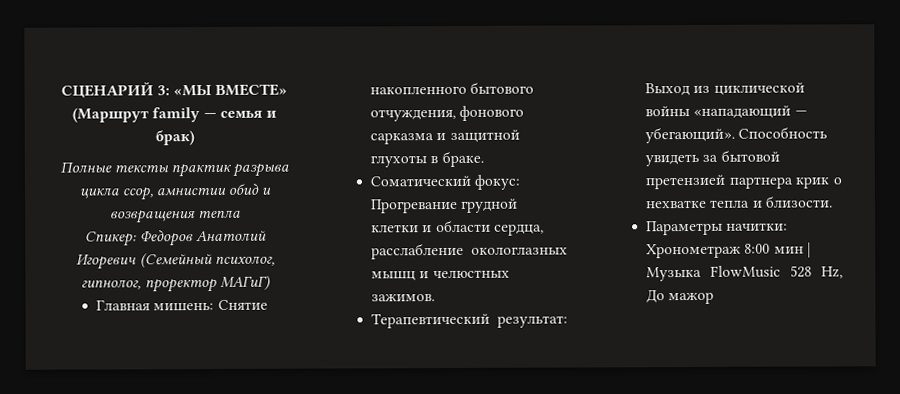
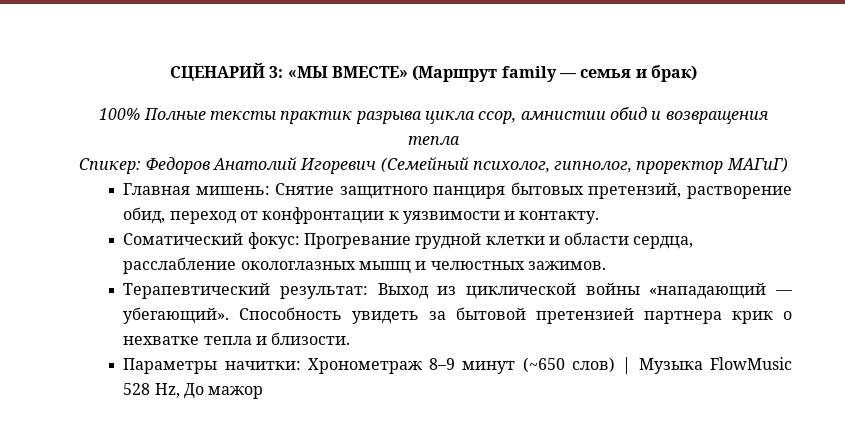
- Полные тексты практик разрыва цикла ссор, амнистии обид и возвращения тепла
+ 100% Полные тексты практик разрыва цикла ссор, амнистии обид и возвращения тепла
- Главная мишень: Снятие накопленного бытового отчуждения, фонового сарказма и защитной глухоты в браке.
+ Главная мишень: Снятие защитного панциря бытовых претензий, растворение обид, переход от конфронтации к уязвимости и контакту.
- Параметры начитки: Хронометраж 8:00 мин | Музыка FlowMusic 528 Hz, До мажор
+ Параметры начитки: Хронометраж 8–9 минут (~650 слов) | Музыка FlowMusic 528 Hz, До мажор

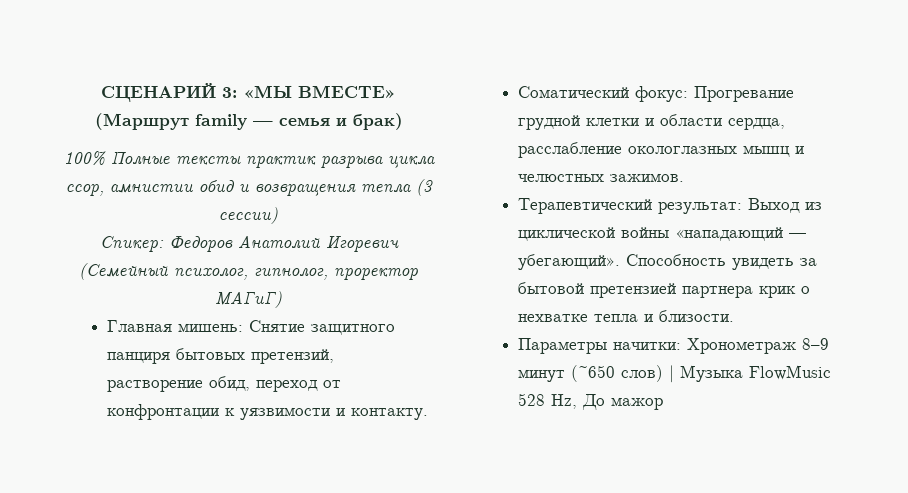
- 100% Полные тексты практик разрыва цикла ссор, амнистии обид и возвращения тепла
+ 100% Полные тексты практик разрыва цикла ссор, амнистии обид и возвращения тепла (3 сессии)

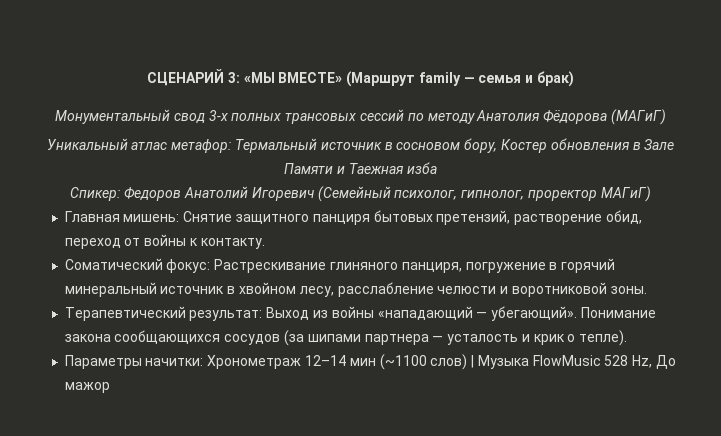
- 100% Полные тексты практик разрыва цикла ссор, амнистии обид и возвращения тепла (3 сессии)
+ Монументальный свод 3-х полных трансовых сессий по методу Анатолия Фёдорова (МАГиГ)
+ Уникальный атлас метафор: Термальный источник в сосновом бору, Костер обновления в Зале Памяти и Таежная изба
- Главная мишень: Снятие защитного панциря бытовых претензий, растворение обид, переход от конфронтации к уязвимости и контакту.
+ Главная мишень: Снятие защитного панциря бытовых претензий, растворение обид, переход от войны к контакту.
- Соматический фокус: Прогревание грудной клетки и области сердца, расслабление окологлазных мышц и челюстных зажимов.
+ Соматический фокус: Растрескивание глиняного панциря, погружение в горячий минеральный источник в хвойном лесу, расслабление челюсти и воротниковой зоны.
- Терапевтический результат: Выход из циклической войны «нападающий — убегающий».
+ Терапевтический результат: Выход из войны «нападающий — убегающий».
- Способность увидеть за бытовой претензией партнера крик о нехватке тепла и близости.
+ Понимание закона сообщающихся сосудов (за шипами партнера — усталость и крик о тепле).
- Параметры начитки: Хронометраж 8–9 минут (~650 слов) | Музыка FlowMusic 528 Hz, До мажор
+ Параметры начитки: Хронометраж 12–14 мин (~1100 слов) | Музыка FlowMusic 528 Hz, До мажор

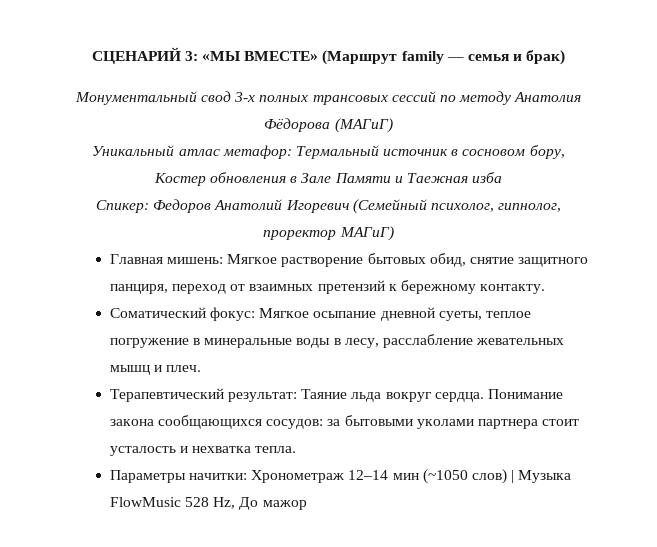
- Главная мишень: Снятие защитного панциря бытовых претензий, растворение обид, переход от войны к контакту.
- Соматический фокус: Растрескивание глиняного панциря, погружение в горячий минеральный источник в хвойном лесу, расслабление челюсти и воротниковой зоны.
- Терапевтический результат: Выход из войны «нападающий — убегающий». Понимание закона сообщающихся сосудов (за шипами партнера — усталость и крик о тепле).
+ Главная мишень: Мягкое растворение бытовых обид, снятие защитного панциря, переход от взаимных претензий к бережному контакту.
+ Соматический фокус: Мягкое осыпание дневной суеты, теплое погружение в минеральные воды в лесу, расслабление жевательных мышц и плеч.
+ Терапевтический результат: Таяние льда вокруг сердца. Понимание закона сообщающихся сосудов: за бытовыми уколами партнера стоит усталость и нехватка тепла.
- Параметры начитки: Хронометраж 12–14 мин (~1100 слов) | Музыка FlowMusic 528 Hz, До мажор
+ Параметры начитки: Хронометраж 12–14 мин (~1050 слов) | Музыка FlowMusic 528 Hz, До мажор

